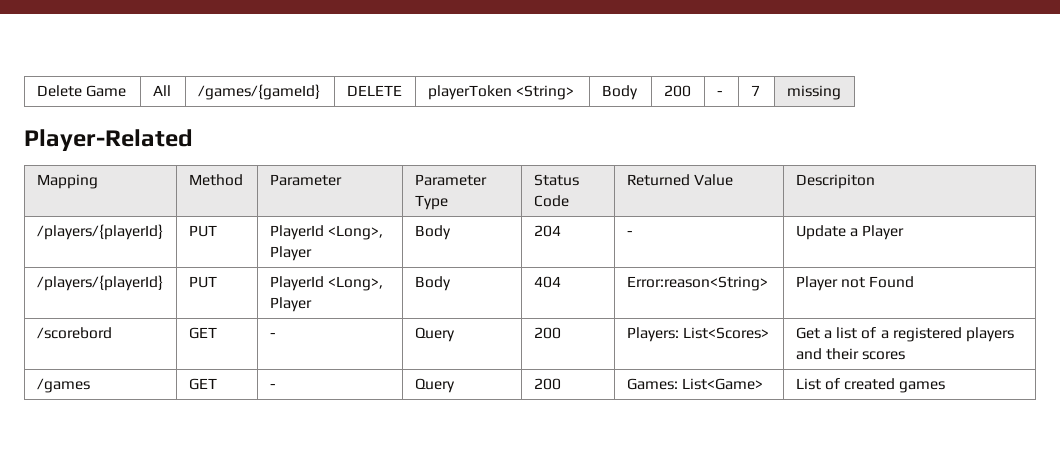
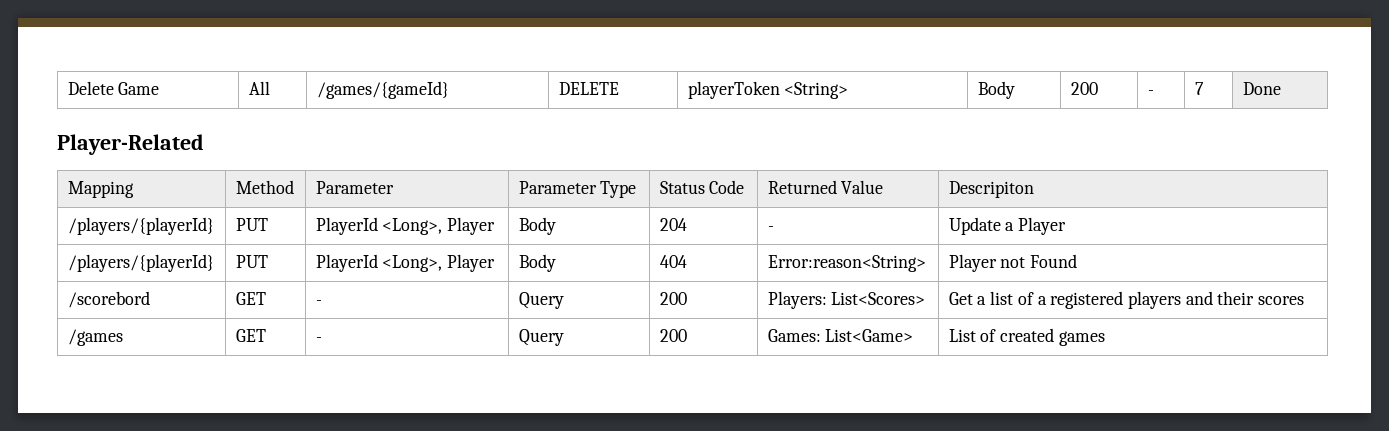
- Delete Game | All | /games/{gameId} | DELETE | playerToken <String> | Body | 200 | - | 7 | missing
+ Delete Game | All | /games/{gameId} | DELETE | playerToken <String> | Body | 200 | - | 7 | Done

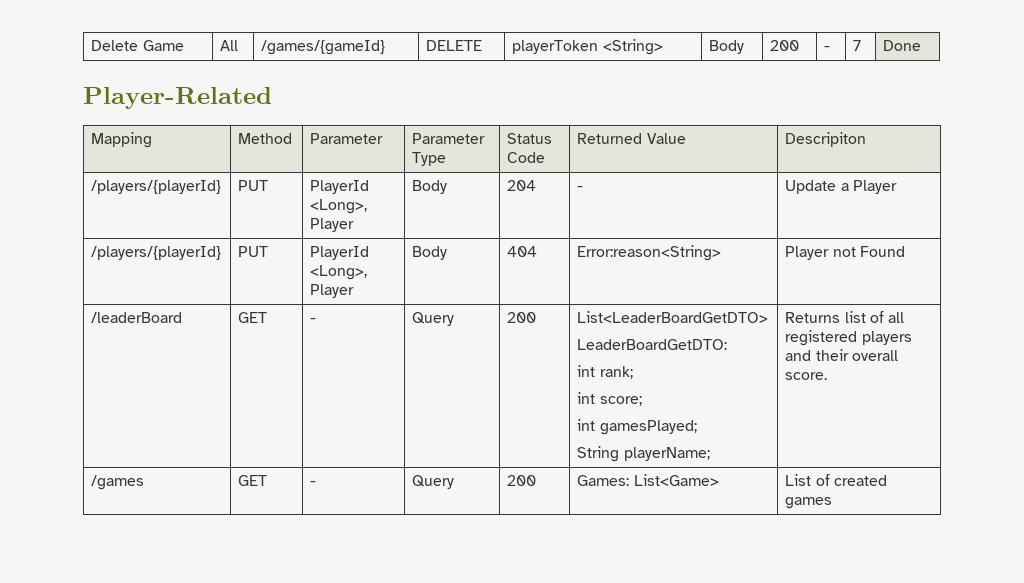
- /scorebord | GET | - | Query | 200 | Players: List<Scores> | Get a list of a registered players and their scores
+ /leaderBoard | GET | - | Query | 200 | List<LeaderBoardGetDTO>
+ LeaderBoardGetDTO:
+ int rank;
+ int score;
+ int gamesPlayed;
+ String playerName; | Returns list of all registered players and their overall score.

